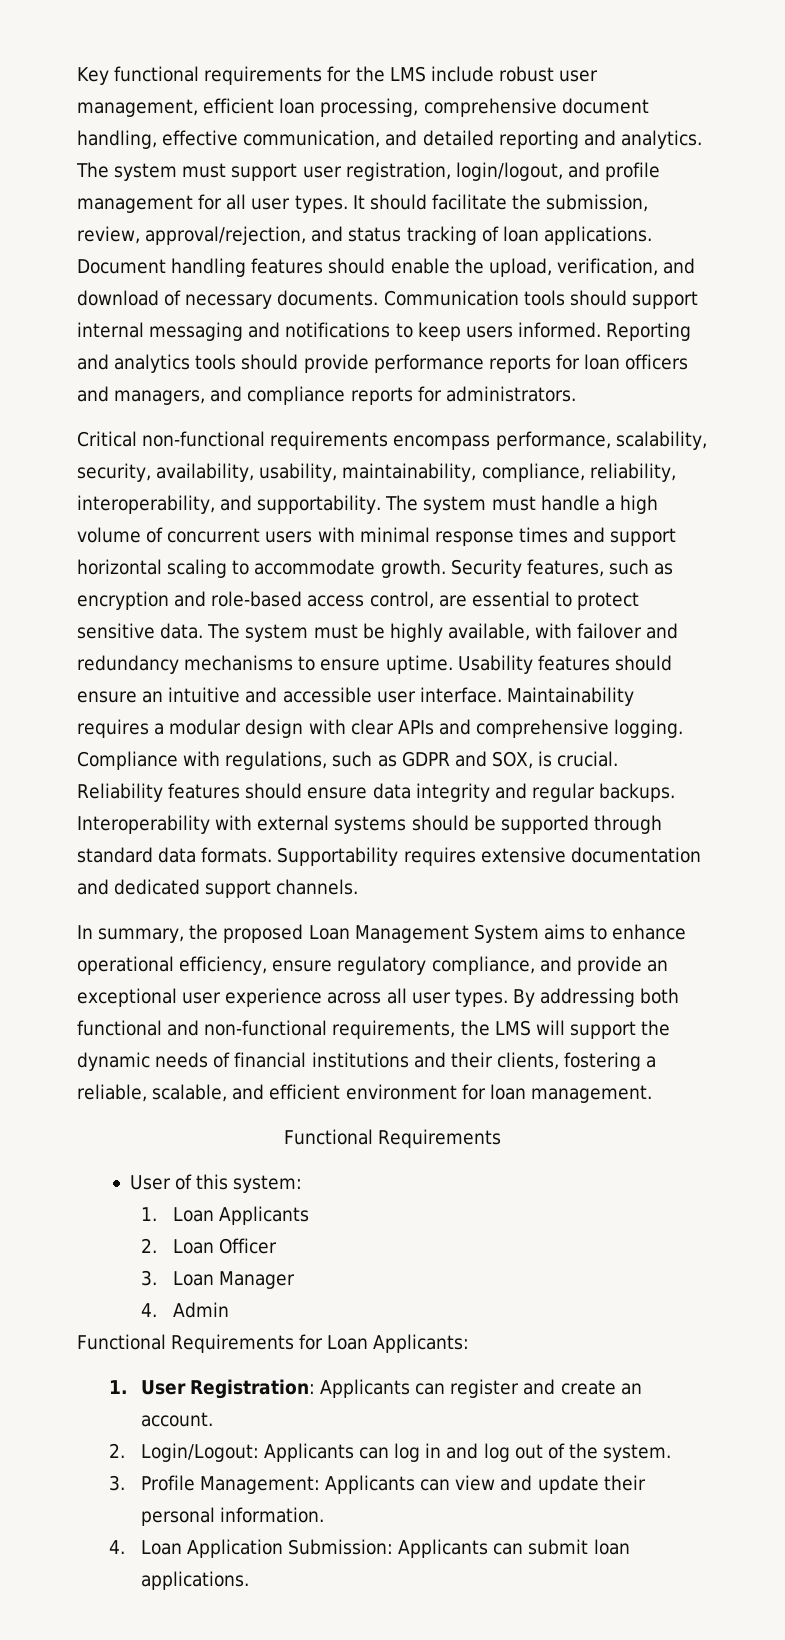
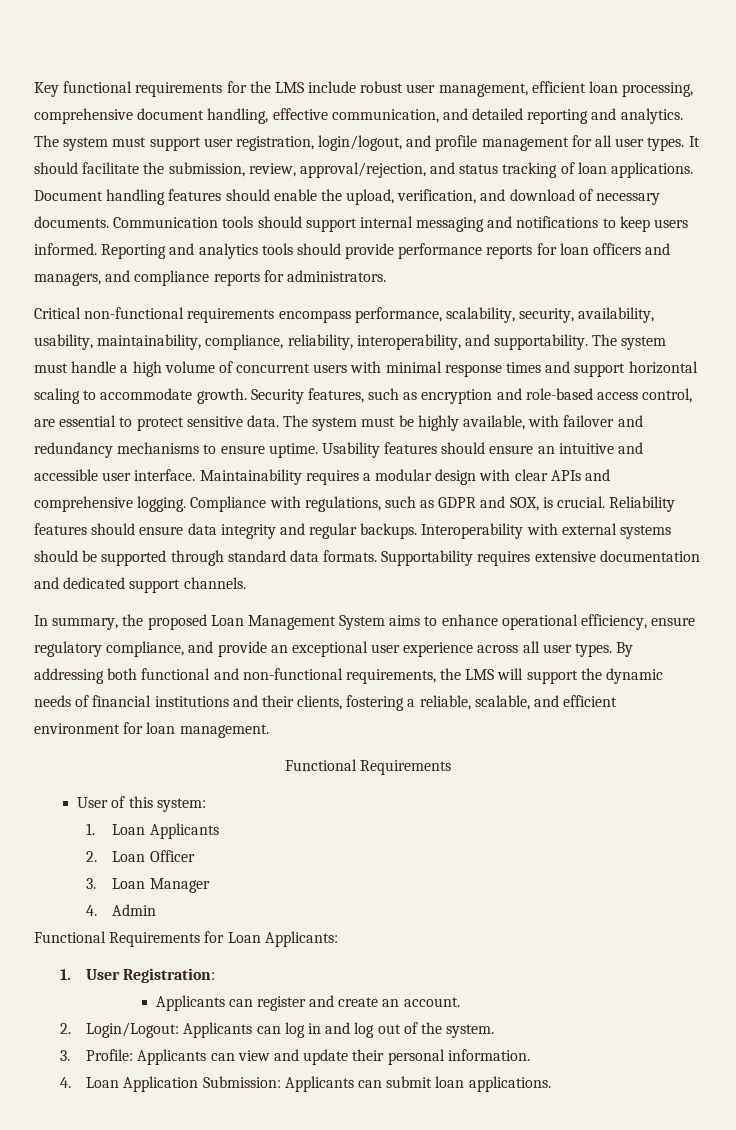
- 1. User Registration: Applicants can register and create an account.
+ 1. User Registration:
+ Applicants can register and create an account.
- 3. Profile Management: Applicants can view and update their personal information.
+ 3. Profile: Applicants can view and update their personal information.

